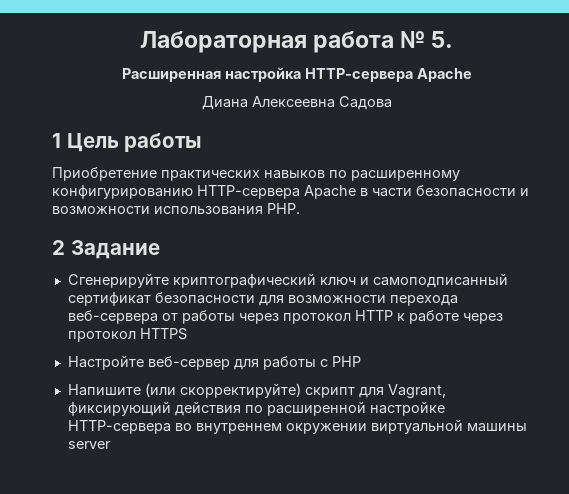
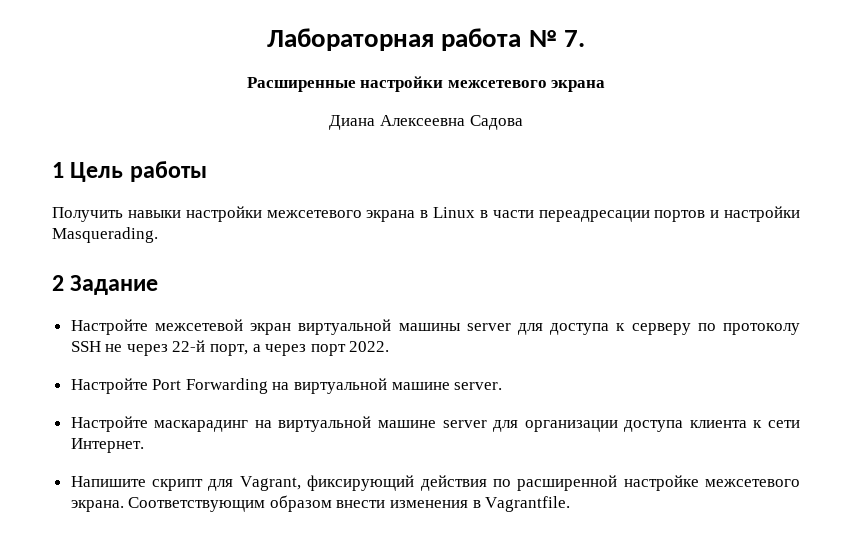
- Лабораторная работа № 5.
- Расширенная настройка HTTP-сервера Apache
+ Лабораторная работа № 7.
+ Расширенные настройки межсетевого экрана
- Приобретение практических навыков по расширенному конфигурированию HTTP-сервера Apache в части безопасности и возможности использования PHP.
+ Получить навыки настройки межсетевого экрана в Linux в части переадресации портов и настройки Masquerading.
  2 Задание
- Сгенерируйте криптографический ключ и самоподписанный сертификат безопасности для возможности перехода веб-сервера от работы через протокол HTTP к работе через протокол HTTPS
- Настройте веб-сервер для работы с PHP
+ Настройте межсетевой экран виртуальной машины server для доступа к серверу по протоколу SSH не через 22-й порт, а через порт 2022.
+ Настройте Port Forwarding на виртуальной машине server.
+ Настройте маскарадинг на виртуальной машине server для организации доступа клиента к сети Интернет.
- Напишите (или скорректируйте) скрипт для Vagrant, фиксирующий действия по расширенной настройке HTTP-сервера во внутреннем окружении виртуальной машины server
+ Напишите скрипт для Vagrant, фиксирующий действия по расширенной настройке межсетевого экрана. Соответствующим образом внести изменения в Vagrantfile.

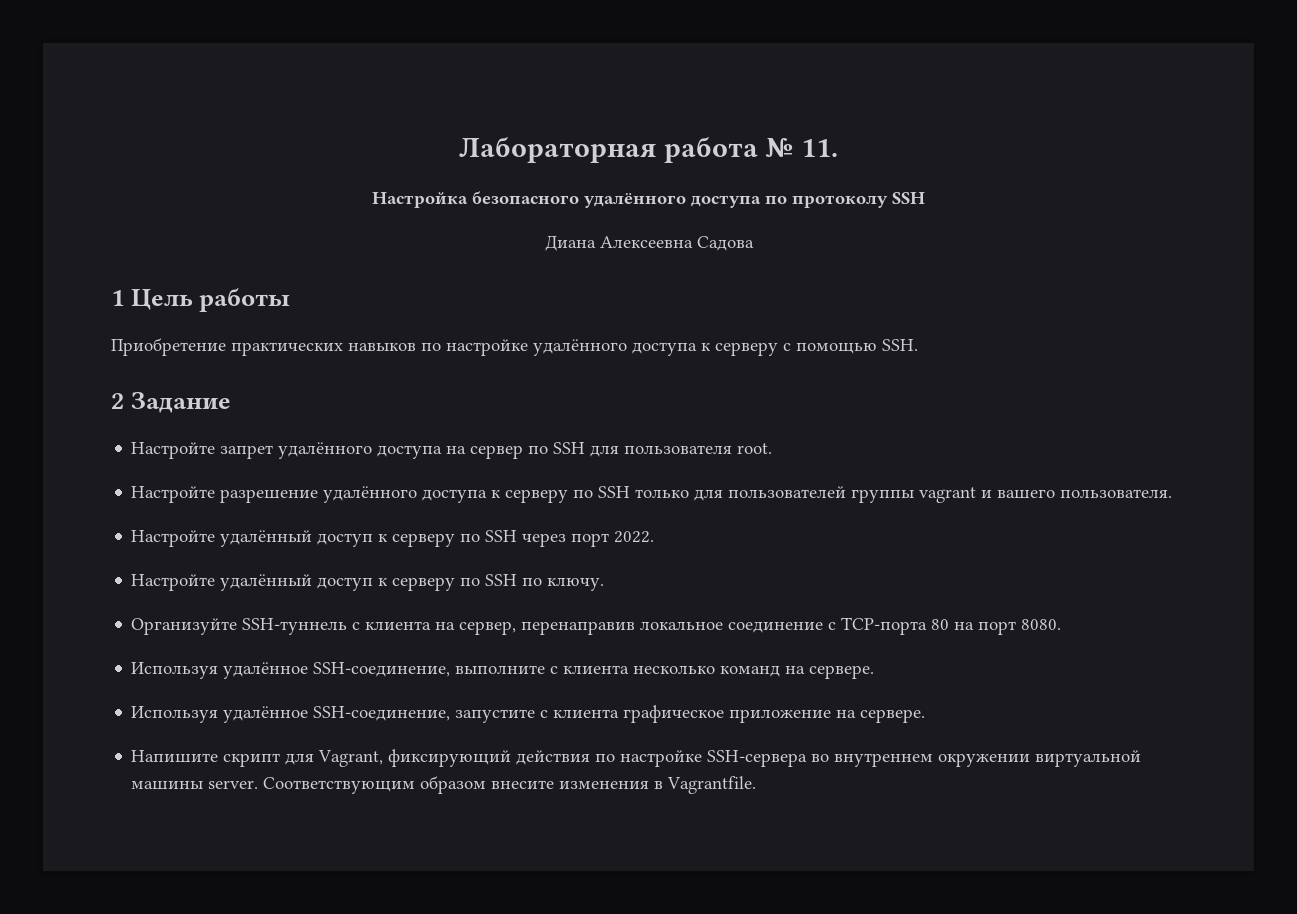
- Лабораторная работа № 7.
- Расширенные настройки межсетевого экрана
+ Лабораторная работа № 11.
+ Настройка безопасного удалённого доступа по протоколу SSH
- Получить навыки настройки межсетевого экрана в Linux в части переадресации портов и настройки Masquerading.
+ Приобретение практических навыков по настройке удалённого доступа к серверу с помощью SSH.
  2 Задание
- Настройте межсетевой экран виртуальной машины server для доступа к серверу по протоколу SSH не через 22-й порт, а через порт 2022.
- Настройте Port Forwarding на виртуальной машине server.
- Настройте маскарадинг на виртуальной машине server для организации доступа клиента к сети Интернет.
+ Настройте запрет удалённого доступа на сервер по SSH для пользователя root.
+ Настройте разрешение удалённого доступа к серверу по SSH только для пользователей группы vagrant и вашего пользователя.
+ Настройте удалённый доступ к серверу по SSH через порт 2022.
+ Настройте удалённый доступ к серверу по SSH по ключу.
+ Организуйте SSH-туннель с клиента на сервер, перенаправив локальное соединение с TCP-порта 80 на порт 8080.
+ Используя удалённое SSH-соединение, выполните с клиента несколько команд на сервере.
+ Используя удалённое SSH-соединение, запустите с клиента графическое приложение на сервере.
- Напишите скрипт для Vagrant, фиксирующий действия по расширенной настройке межсетевого экрана.
+ Напишите скрипт для Vagrant, фиксирующий действия по настройке SSH-сервера во внутреннем окружении виртуальной машины server.
- Соответствующим образом внести изменения в Vagrantfile.
+ Соответствующим образом внесите изменения в Vagrantfile.

